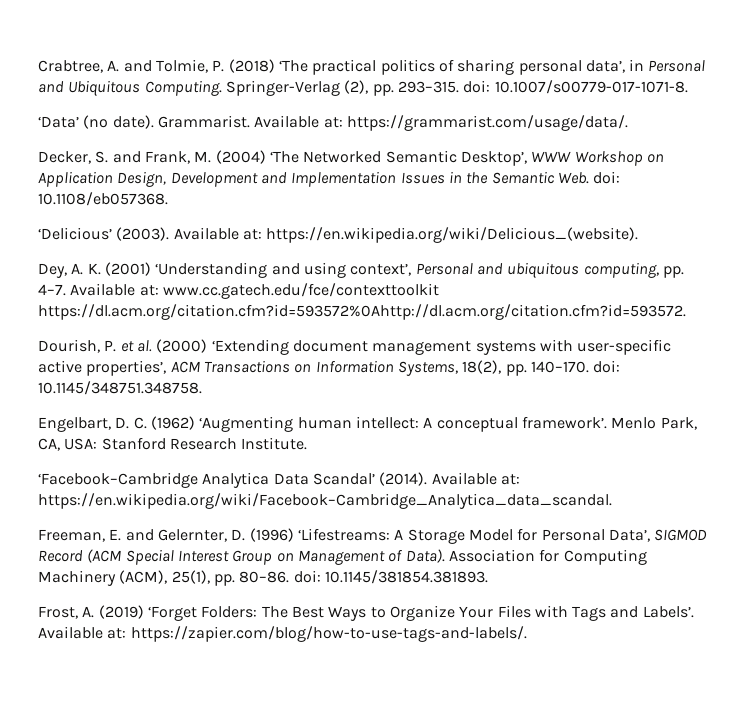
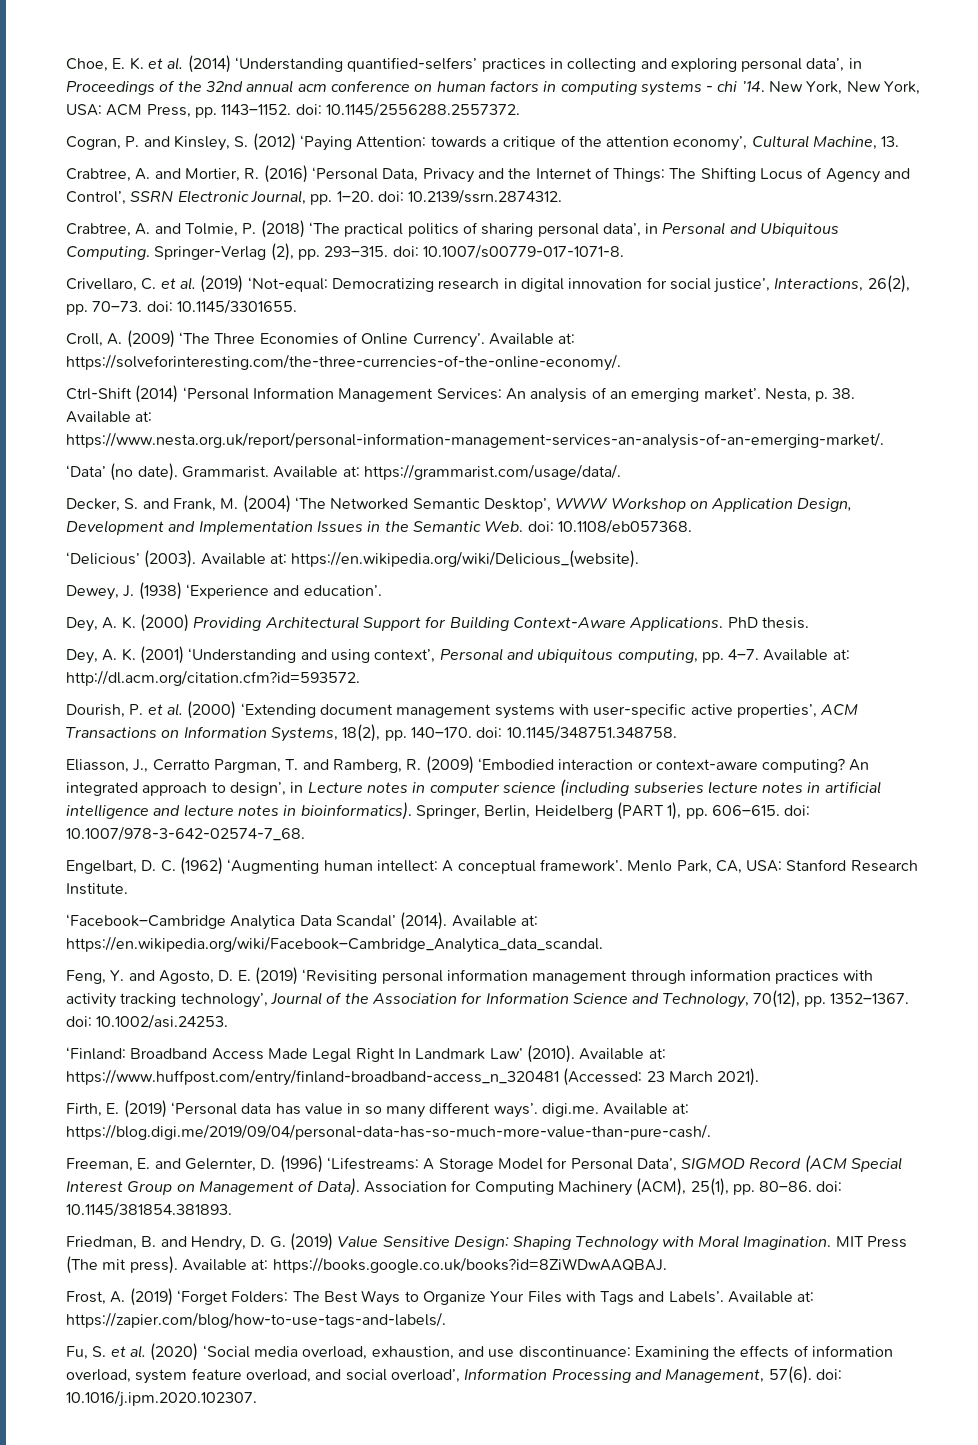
+ Choe, E. K. et al. (2014) ‘Understanding quantified-selfers’ practices in collecting and exploring personal data’, in Proceedings of the 32nd annual acm conference on human factors in computing systems - chi ’14. New York, New York, USA: ACM Press, pp. 1143–1152. doi: 10.1145/2556288.2557372.
+ Cogran, P. and Kinsley, S. (2012) ‘Paying Attention: towards a critique of the attention economy’, Cultural Machine, 13.
+ Crabtree, A. and Mortier, R. (2016) ‘Personal Data, Privacy and the Internet of Things: The Shifting Locus of Agency and Control’, SSRN Electronic Journal, pp. 1–20. doi: 10.2139/ssrn.2874312.
+ Crivellaro, C. et al. (2019) ‘Not-equal: Democratizing research in digital innovation for social justice’, Interactions, 26(2), pp. 70–73. doi: 10.1145/3301655.
+ Croll, A. (2009) ‘The Three Economies of Online Currency’. Available at: https://solveforinteresting.com/the-three-currencies-of-the-online-economy/.
+ Ctrl-Shift (2014) ‘Personal Information Management Services: An analysis of an emerging market’. Nesta, p. 38. Available at: https://www.nesta.org.uk/report/personal-information-management-services-an-analysis-of-an-emerging-market/.
+ Dewey, J. (1938) ‘Experience and education’.
+ Dey, A. K. (2000) Providing Architectural Support for Building Context-Aware Applications. PhD thesis.
- Available at: www.cc.gatech.edu/fce/contexttoolkit https://dl.acm.org/citation.cfm?id=593572%0Ahttp://dl.acm.org/citation.cfm?id=593572.
+ Available at: http://dl.acm.org/citation.cfm?id=593572.
+ Eliasson, J., Cerratto Pargman, T. and Ramberg, R. (2009) ‘Embodied interaction or context-aware computing? An integrated approach to design’, in Lecture notes in computer science (including subseries lecture notes in artificial intelligence and lecture notes in bioinformatics). Springer, Berlin, Heidelberg (PART 1), pp. 606–615. doi: 10.1007/978-3-642-02574-7_68.
+ Feng, Y. and Agosto, D. E. (2019) ‘Revisiting personal information management through information practices with activity tracking technology’, Journal of the Association for Information Science and Technology, 70(12), pp. 1352–1367. doi: 10.1002/asi.24253.
+ ‘Finland: Broadband Access Made Legal Right In Landmark Law’ (2010). Available at: https://www.huffpost.com/entry/finland-broadband-access_n_320481 (Accessed: 23 March 2021).
+ Firth, E. (2019) ‘Personal data has value in so many different ways’. digi.me. Available at: https://blog.digi.me/2019/09/04/personal-data-has-so-much-more-value-than-pure-cash/.
+ Friedman, B. and Hendry, D. G. (2019) Value Sensitive Design: Shaping Technology with Moral Imagination. MIT Press (The mit press). Available at: https://books.google.co.uk/books?id=8ZiWDwAAQBAJ.
+ Fu, S. et al. (2020) ‘Social media overload, exhaustion, and use discontinuance: Examining the effects of information overload, system feature overload, and social overload’, Information Processing and Management, 57(6). doi: 10.1016/j.ipm.2020.102307.

